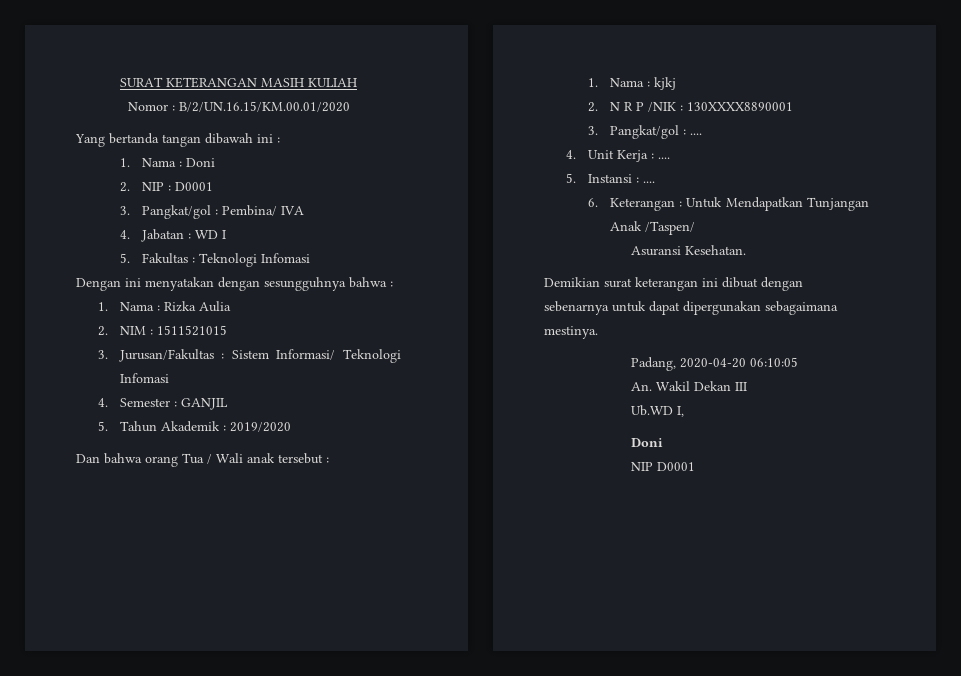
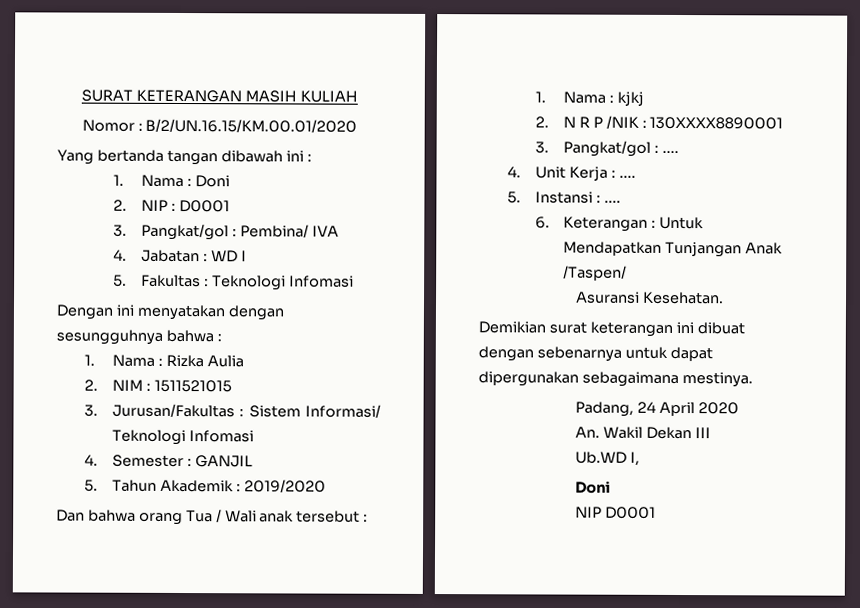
- Padang, 2020-04-20 06:10:05
+ Padang, 24 April 2020

